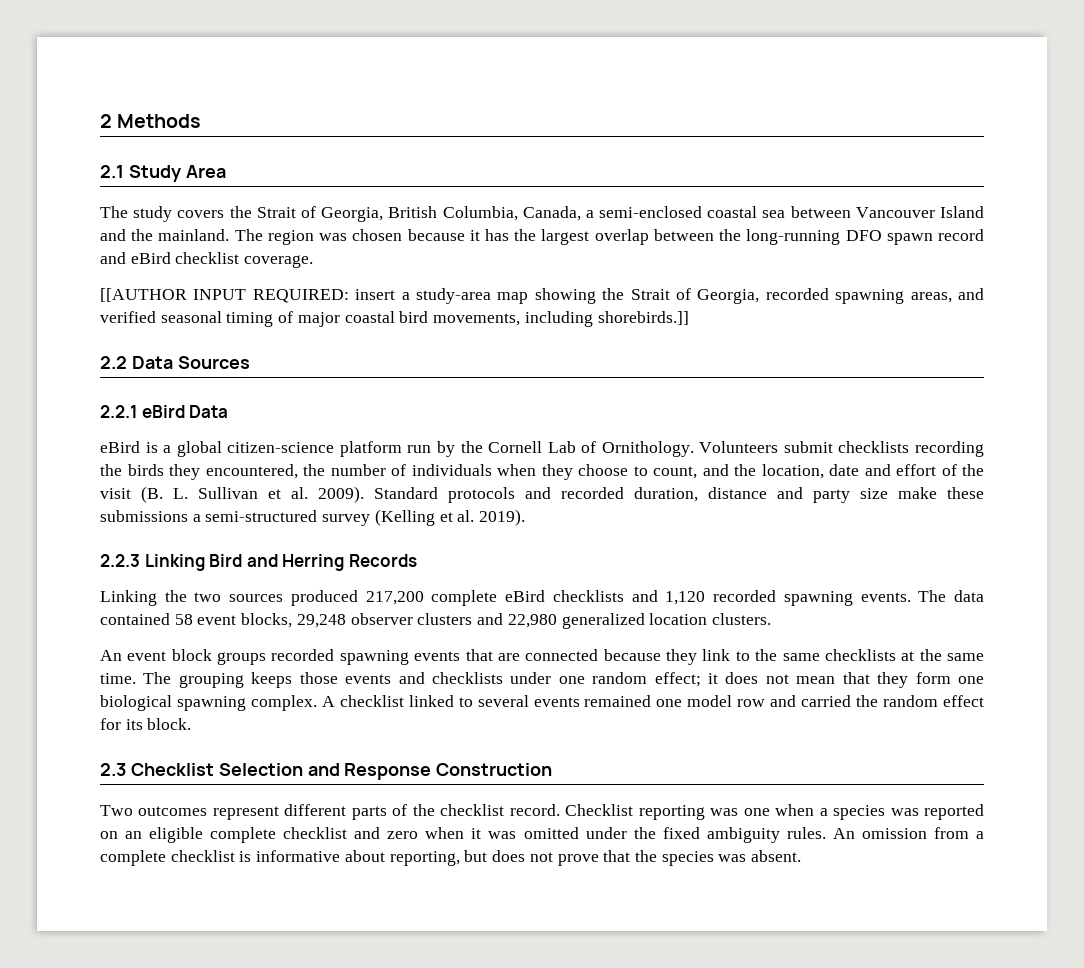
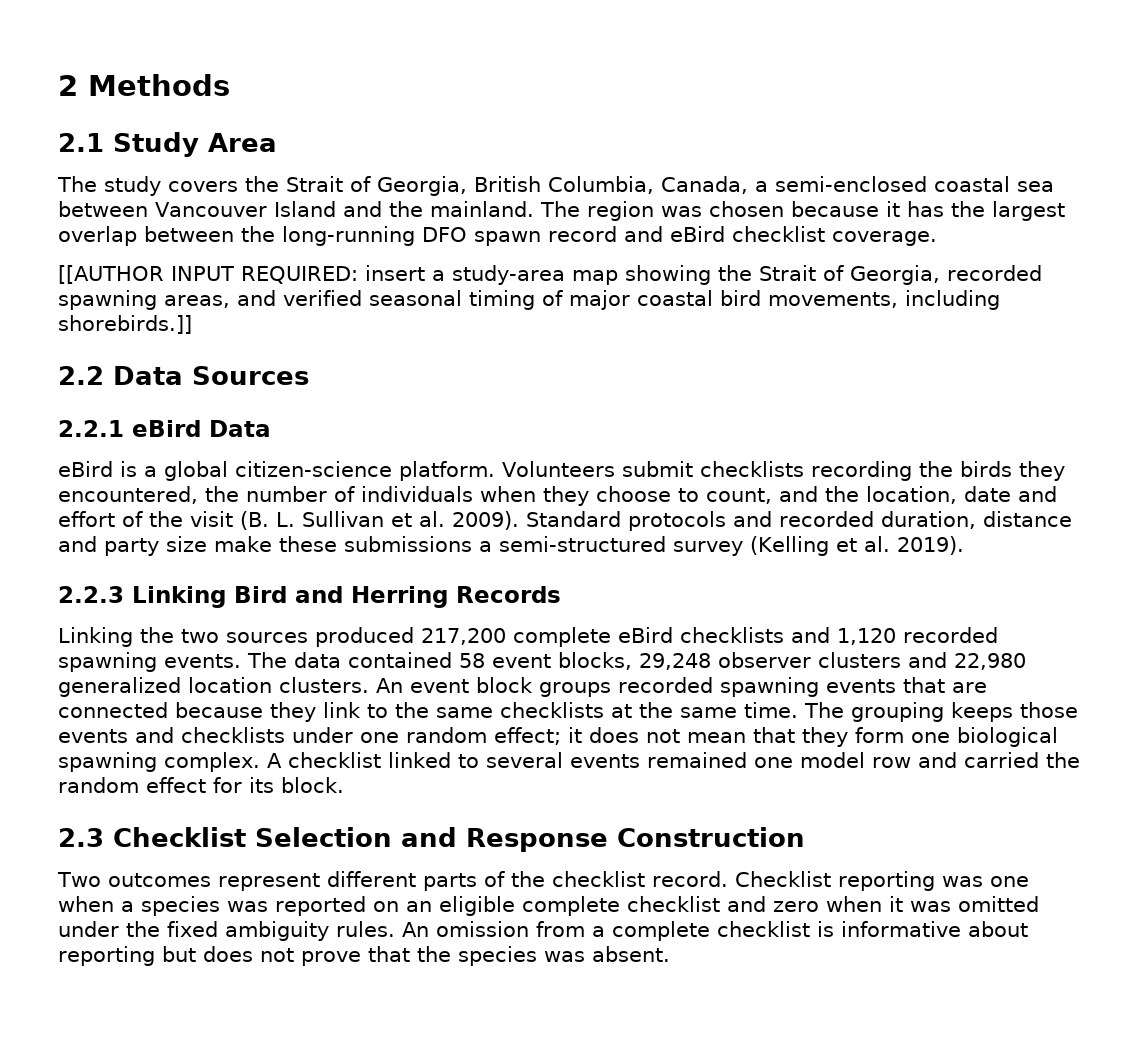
- eBird is a global citizen-science platform run by the Cornell Lab of Ornithology.
+ eBird is a global citizen-science platform.
- The data contained 58 event blocks, 29,248 observer clusters and 22,980 generalized location clusters.
- An event block groups recorded spawning events that are connected because they link to the same checklists at the same time.
+ The data contained 58 event blocks, 29,248 observer clusters and 22,980 generalized location clusters. An event block groups recorded spawning events that are connected because they link to the same checklists at the same time.
- An omission from a complete checklist is informative about reporting, but does not prove that the species was absent.
+ An omission from a complete checklist is informative about reporting but does not prove that the species was absent.

